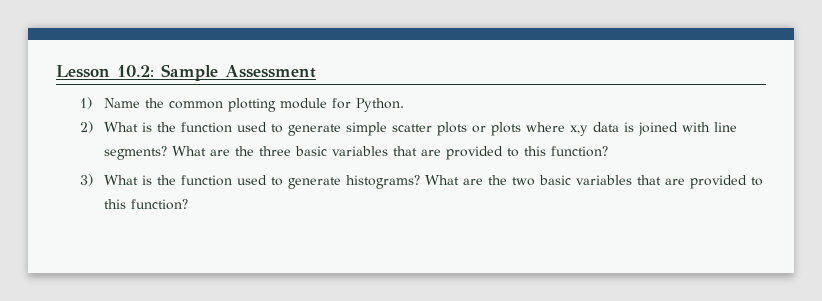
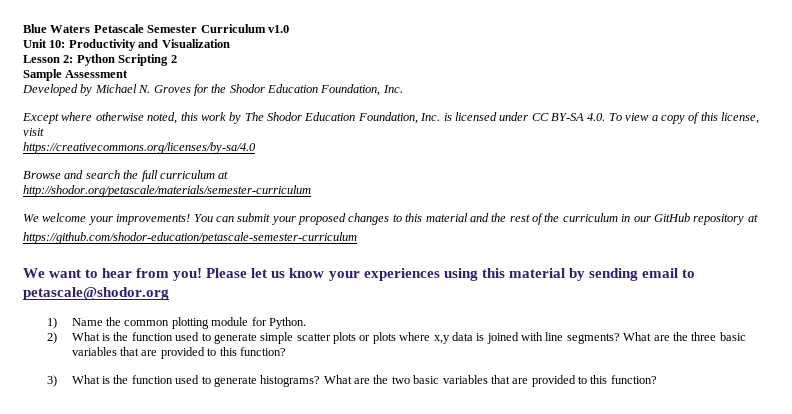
- Lesson 10.2: Sample Assessment
+ Blue Waters Petascale Semester Curriculum v1.0
+ Unit 10: Productivity and Visualization
+ Lesson 2: Python Scripting 2
+ Sample Assessment
+ Developed by Michael N. Groves for the Shodor Education Foundation, Inc.
+ Except where otherwise noted, this work by The Shodor Education Foundation, Inc. is licensed under CC BY-SA 4.0. To view a copy of this license, visit
+ https://creativecommons.org/licenses/by-sa/4.0
+ Browse and search the full curriculum at
+ http://shodor.org/petascale/materials/semester-curriculum
+ We welcome your improvements! You can submit your proposed changes to this material and the rest of the curriculum in our GitHub repository at
+ https://github.com/shodor-education/petascale-semester-curriculum
+ We want to hear from you! Please let us know your experiences using this material by sending email to petascale@shodor.org

